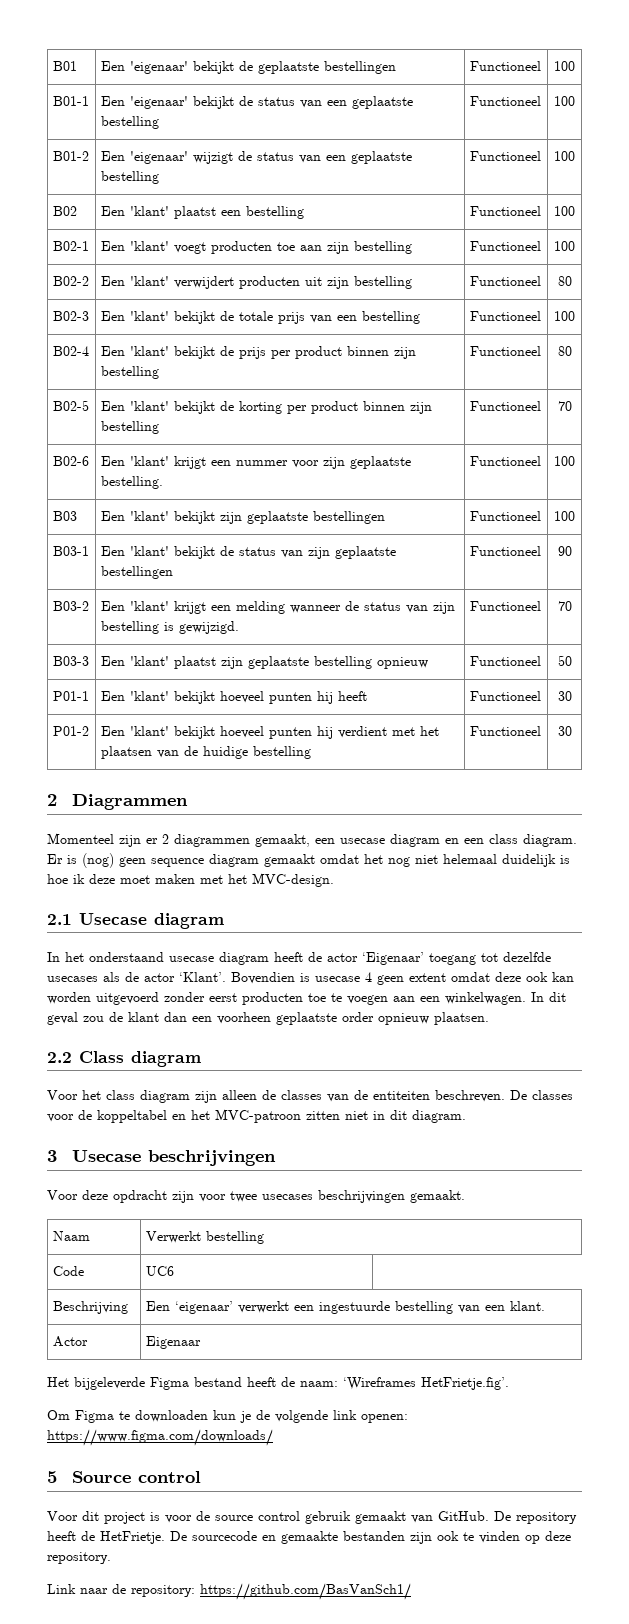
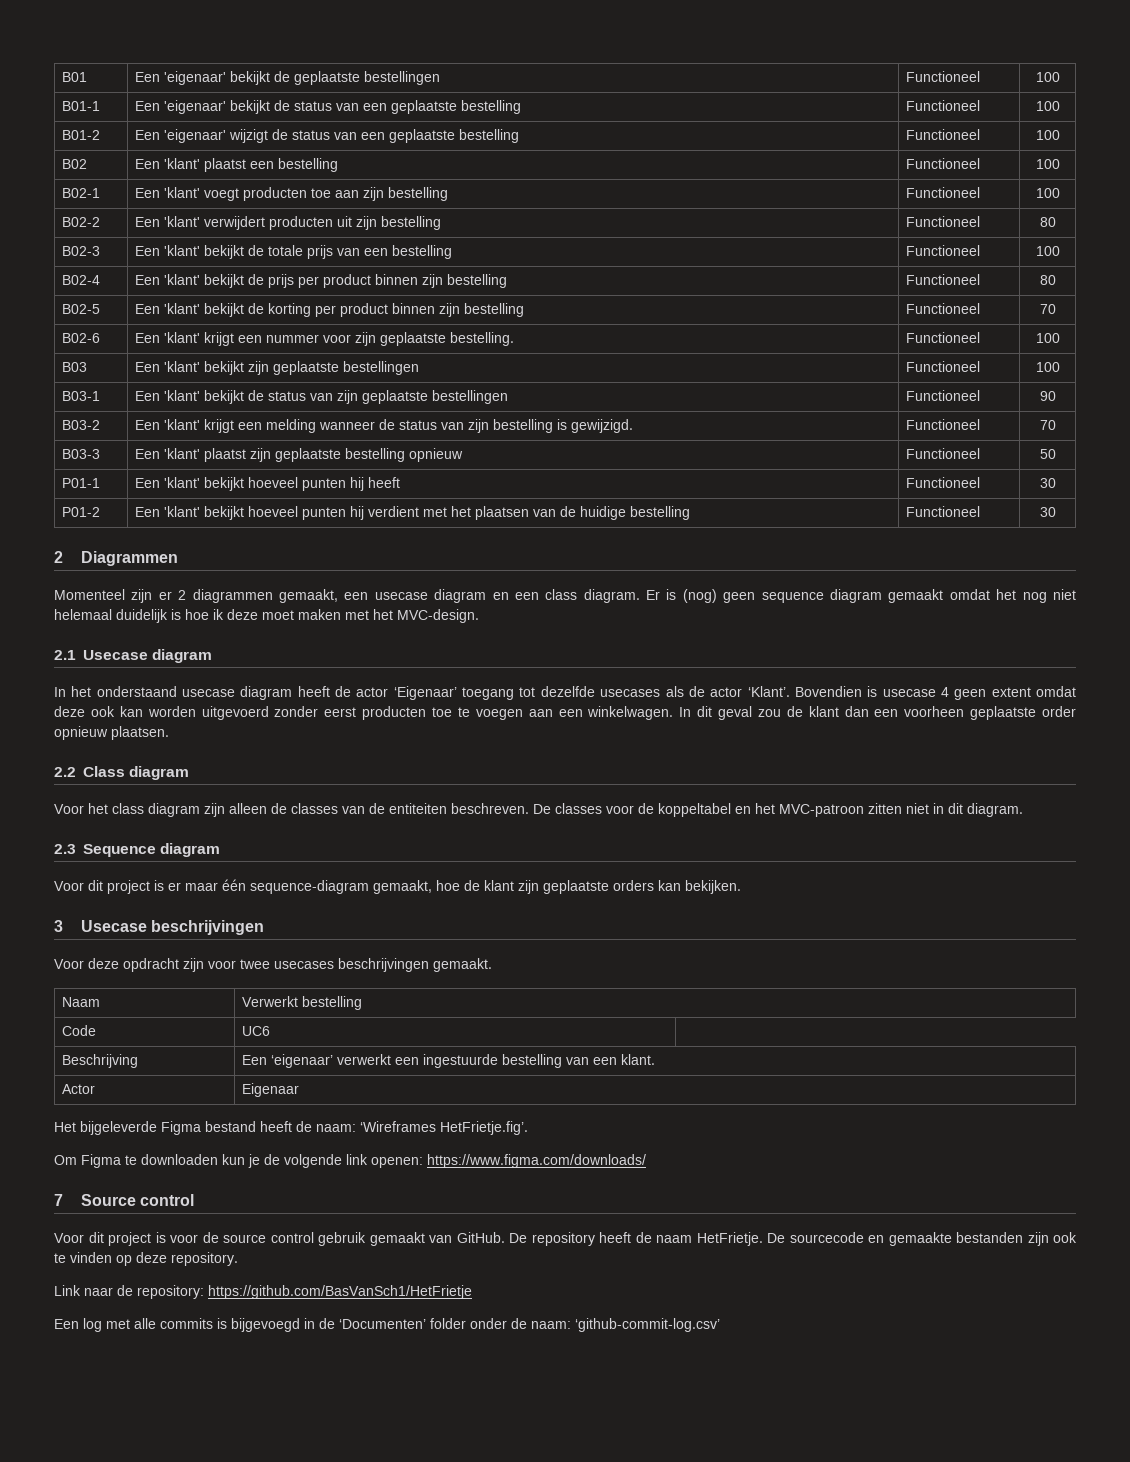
+ 2.3 Sequence diagram
+ Voor dit project is er maar één sequence-diagram gemaakt, hoe de klant zijn geplaatste orders kan bekijken.
- 5 Source control
+ 7 Source control
- De repository heeft de HetFrietje.
+ De repository heeft de naam HetFrietje.
- Link naar de repository: https://github.com/BasVanSch1/
+ Link naar de repository: https://github.com/BasVanSch1/HetFrietje
+ Een log met alle commits is bijgevoegd in de ‘Documenten’ folder onder de naam: ‘github-commit-log.csv’

